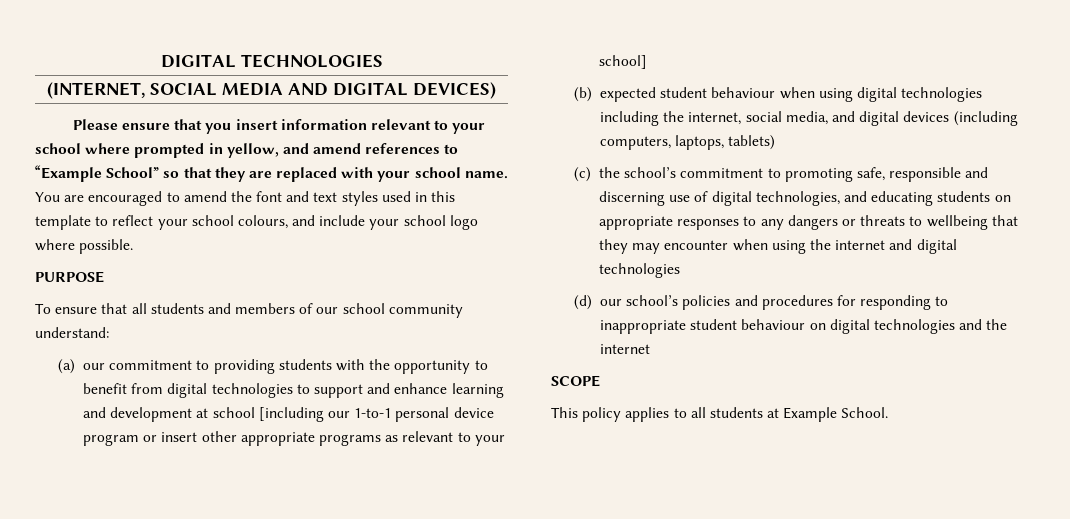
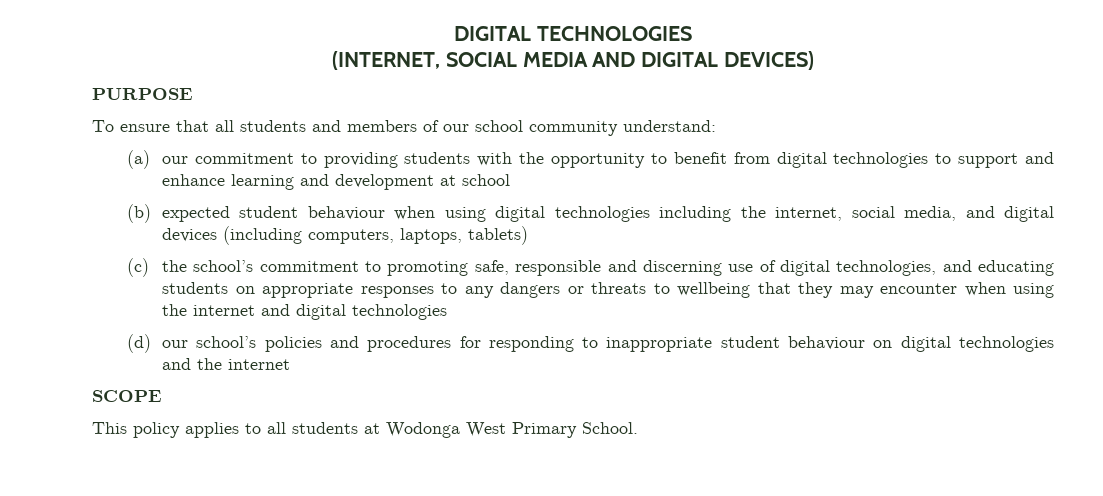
- Please ensure that you insert information relevant to your school where prompted in yellow, and amend references to “Example School” so that they are replaced with your school name. You are encouraged to amend the font and text styles used in this template to reflect your school colours, and include your school logo where possible.
- (a) our commitment to providing students with the opportunity to benefit from digital technologies to support and enhance learning and development at school [including our 1-to-1 personal device program or insert other appropriate programs as relevant to your school]
+ (a) our commitment to providing students with the opportunity to benefit from digital technologies to support and enhance learning and development at school
- This policy applies to all students at Example School.
+ This policy applies to all students at Wodonga West Primary School.

